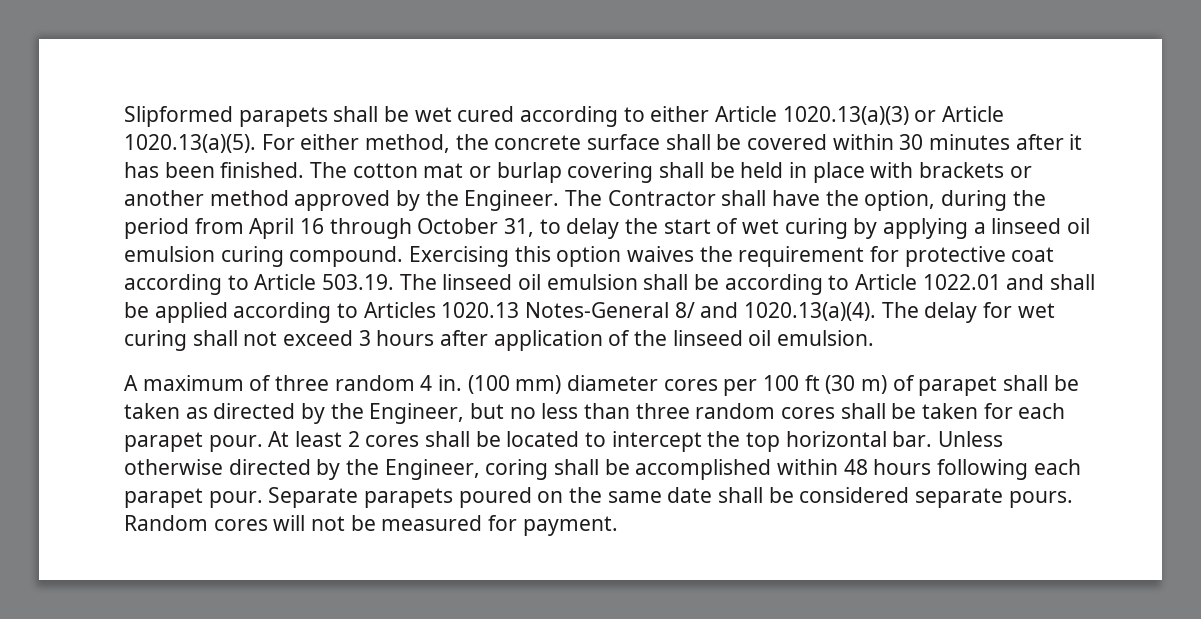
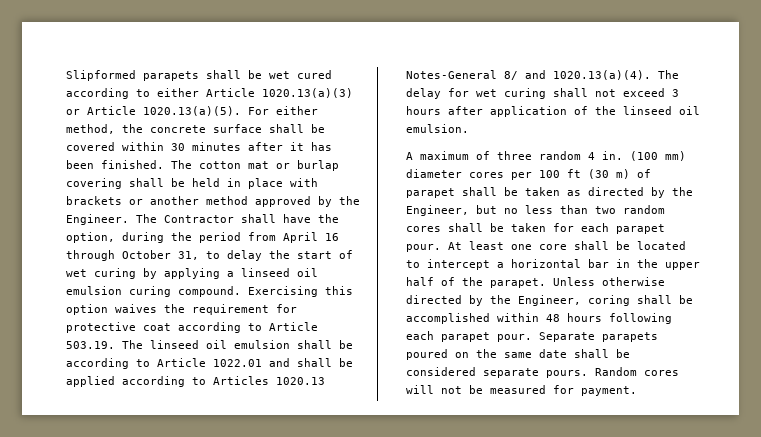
- (100 mm) diameter cores per 100 ft (30 m) of parapet shall be taken as directed by the Engineer, but no less than three random cores shall be taken for each parapet pour.
+ (100 mm) diameter cores per 100 ft (30 m) of parapet shall be taken as directed by the Engineer, but no less than two random cores shall be taken for each parapet pour.
- At least 2 cores shall be located to intercept the top horizontal bar.
+ At least one core shall be located to intercept a horizontal bar in the upper half of the parapet.

